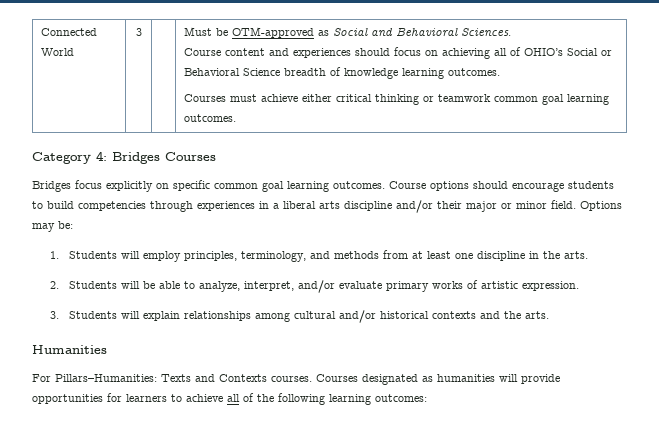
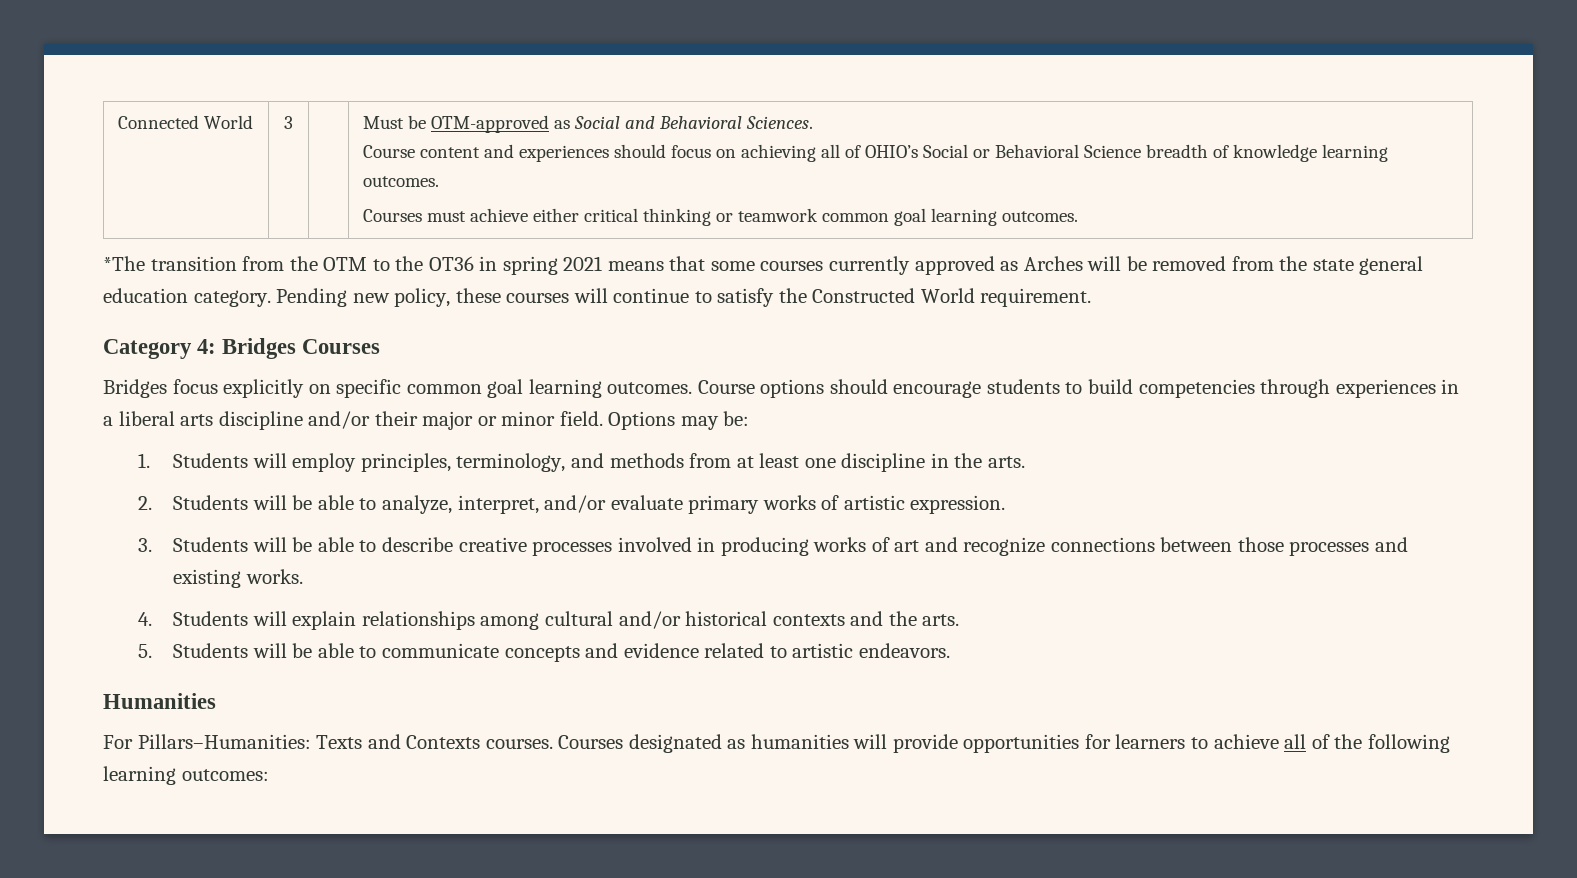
+ *The transition from the OTM to the OT36 in spring 2021 means that some courses currently approved as Arches will be removed from the state general education category. Pending new policy, these courses will continue to satisfy the Constructed World requirement.
- 3. Students will explain relationships among cultural and/or historical contexts and the arts.
+ 3. Students will be able to describe creative processes involved in producing works of art and recognize connections between those processes and existing works.
+ 4. Students will explain relationships among cultural and/or historical contexts and the arts.
+ 5. Students will be able to communicate concepts and evidence related to artistic endeavors.

